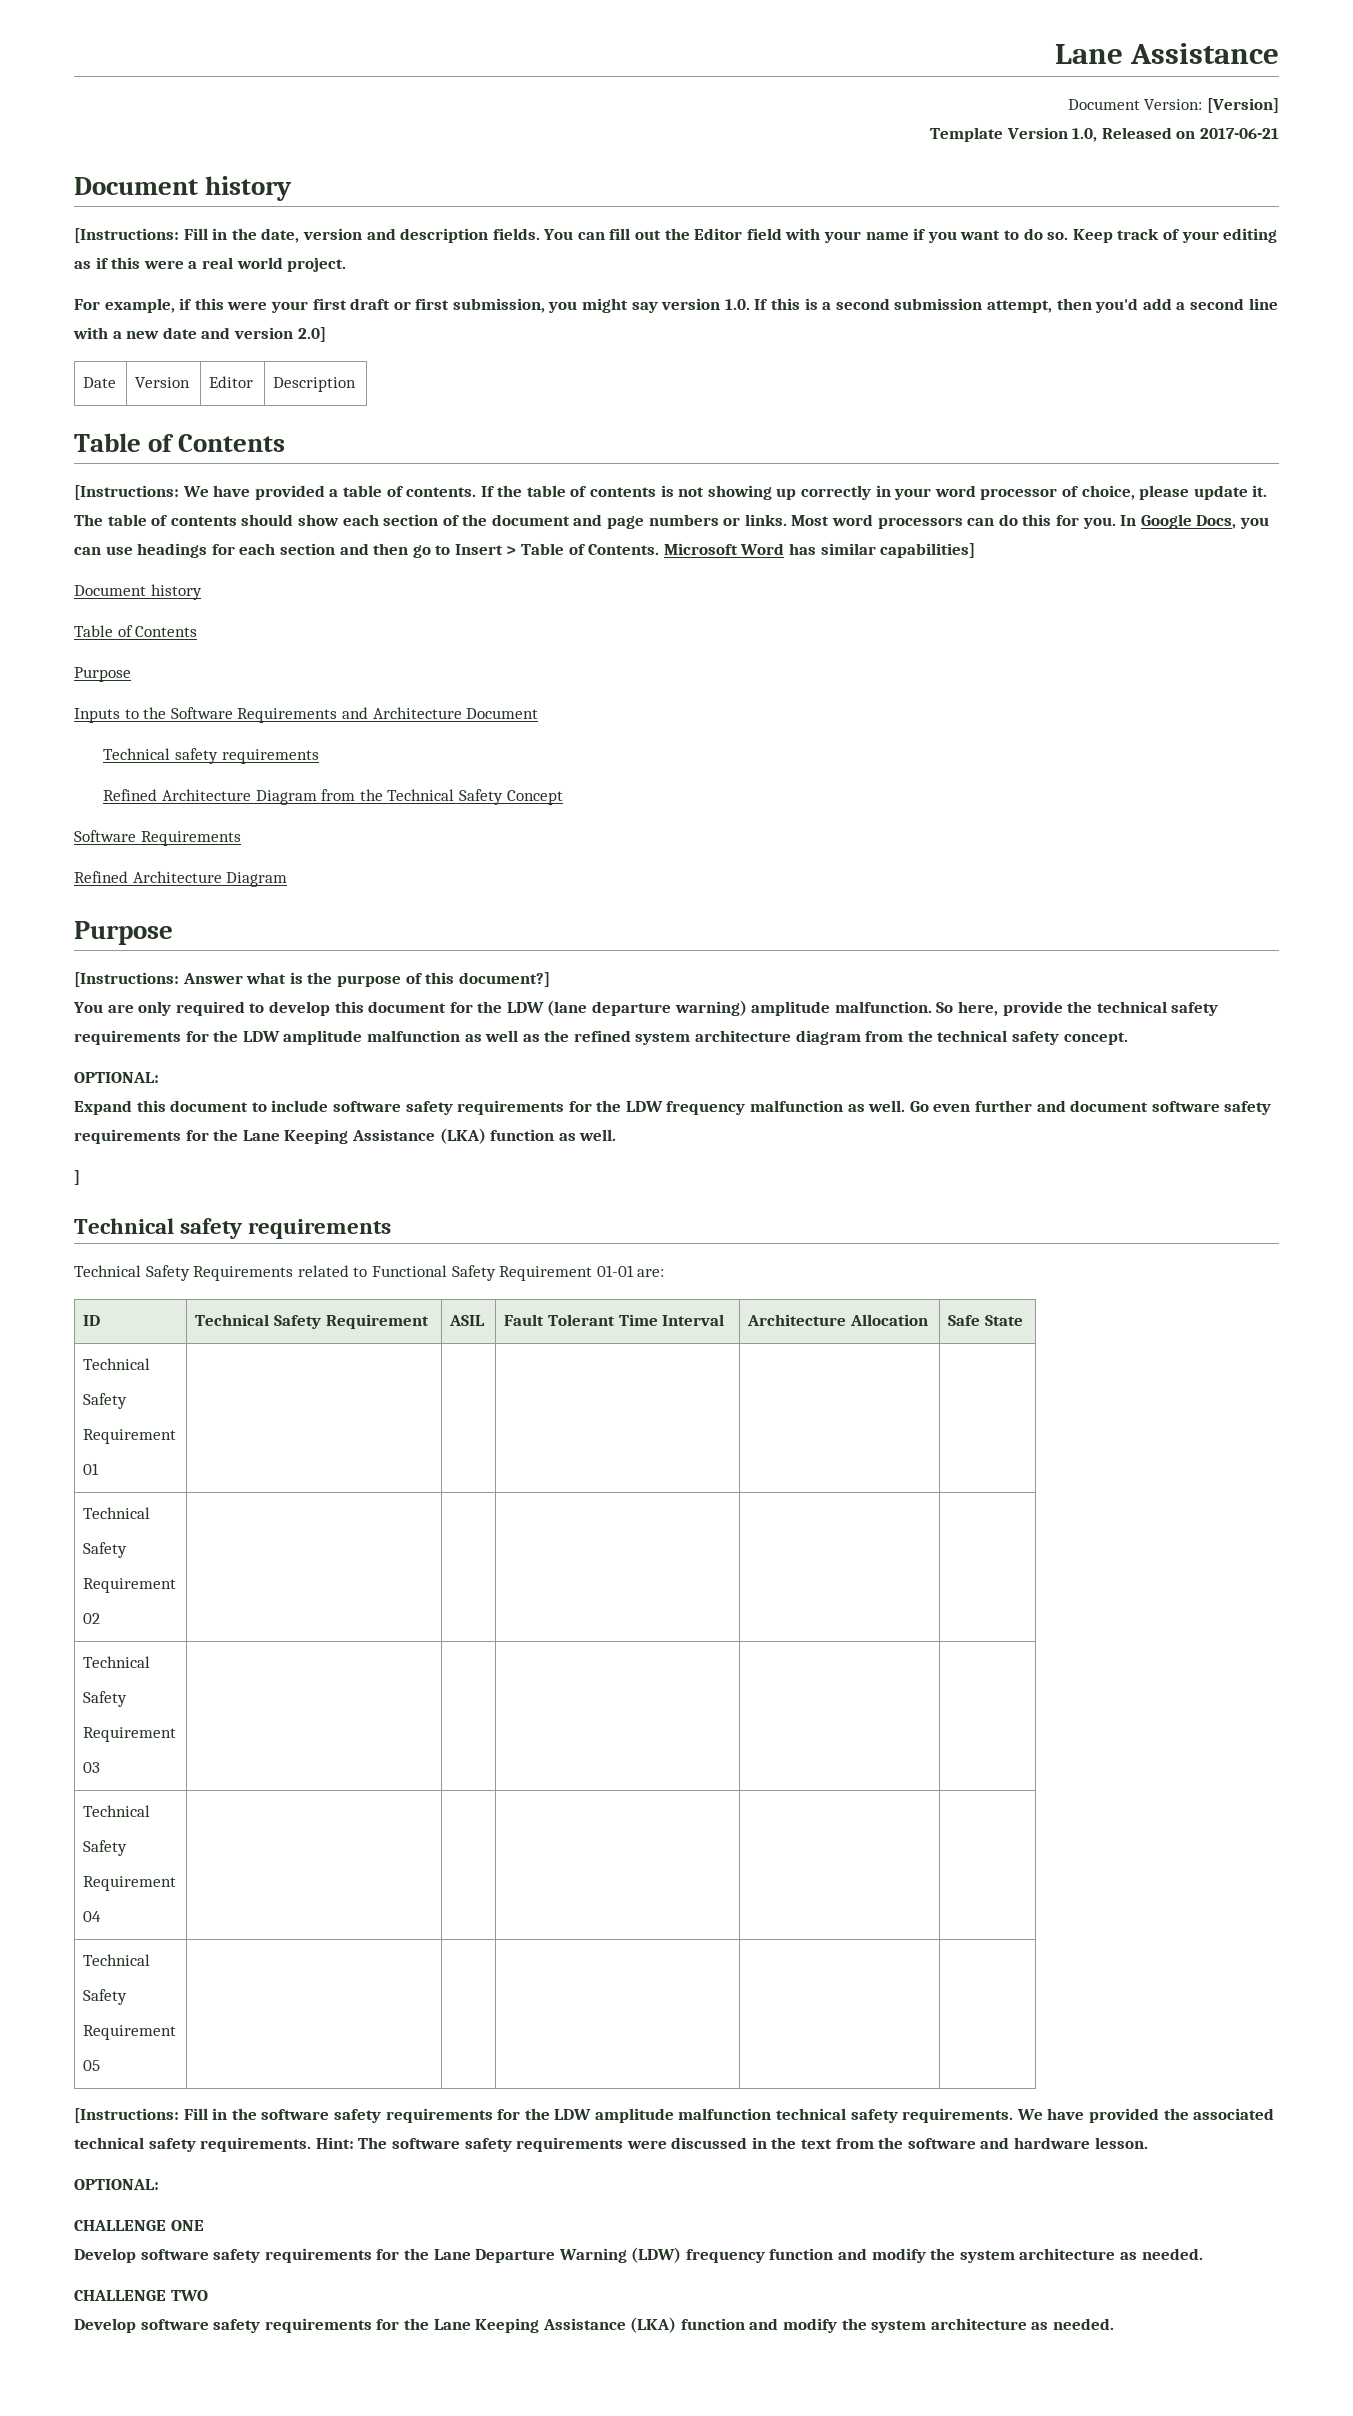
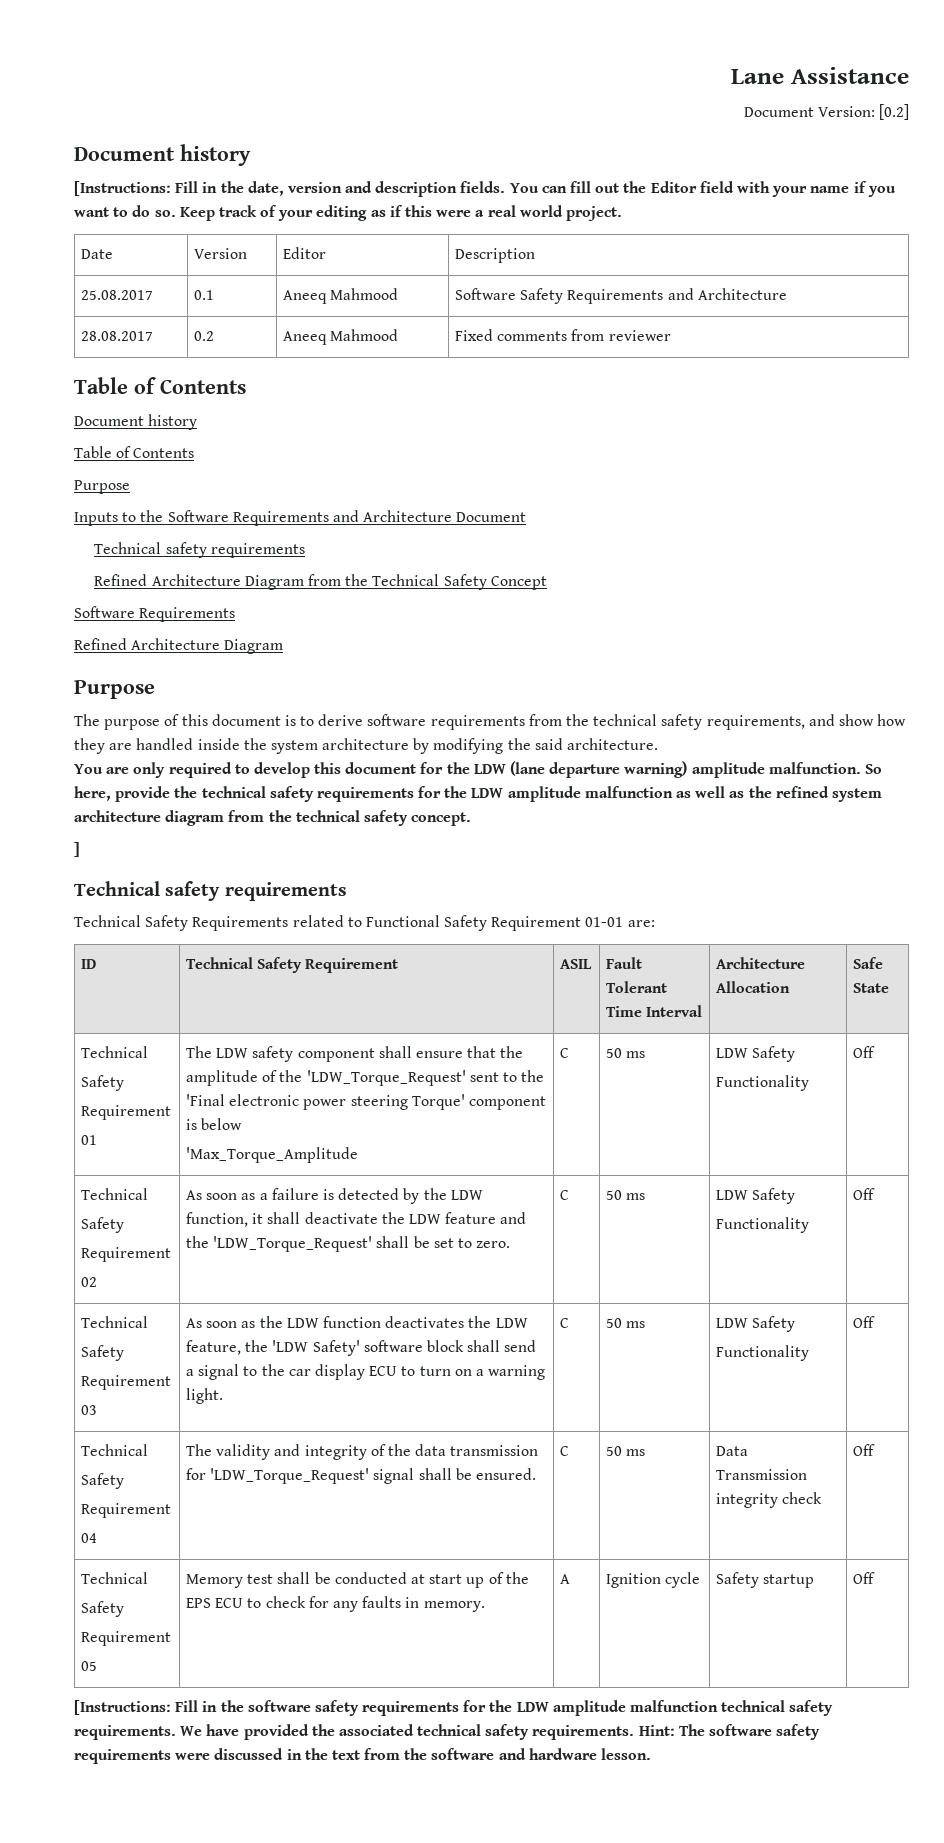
- Document Version: [Version]
- Template Version 1.0, Released on 2017-06-21
+ Document Version: [0.2]
- For example, if this were your first draft or first submission, you might say version 1.0. If this is a second submission attempt, then you'd add a second line with a new date and version 2.0]
  Date | Version | Editor | Description
+ 25.08.2017 | 0.1 | Aneeq Mahmood | Software Safety Requirements and Architecture
+ 28.08.2017 | 0.2 | Aneeq Mahmood | Fixed comments from reviewer
  Table of Contents
- [Instructions: We have provided a table of contents. If the table of contents is not showing up correctly in your word processor of choice, please update it. The table of contents should show each section of the document and page numbers or links. Most word processors can do this for you. In Google Docs, you can use headings for each section and then go to Insert > Table of Contents. Microsoft Word has similar capabilities]
- [Instructions: Answer what is the purpose of this document?]
+ The purpose of this document is to derive software requirements from the technical safety requirements, and show how they are handled inside the system architecture by modifying the said architecture.
  So here, provide the technical safety requirements for the LDW amplitude malfunction as well as the refined system architecture diagram from the technical safety concept.
- OPTIONAL:
- Expand this document to include software safety requirements for the LDW frequency malfunction as well. Go even further and document software safety requirements for the Lane Keeping Assistance (LKA) function as well.
  ID | Technical Safety Requirement | ASIL | Fault Tolerant Time Interval | Architecture Allocation | Safe State
  Technical
  Safety
  Requirement
- 01 | | | | |
+ 01 | The LDW safety component shall ensure that the amplitude of the 'LDW_Torque_Request' sent to the 'Final electronic power steering Torque' component is below
+ 'Max_Torque_Amplitude | C | 50 ms | LDW Safety
+ Functionality | Off
  Technical
  Safety
  Requirement
- 02 | | | | |
+ 02 | As soon as a failure is detected by the LDW function, it shall deactivate the LDW feature and the 'LDW_Torque_Request' shall be set to zero. | C | 50 ms | LDW Safety
+ Functionality | Off
  Technical
  Safety
  Requirement
- 03 | | | | |
+ 03 | As soon as the LDW function deactivates the LDW feature, the 'LDW Safety' software block shall send a signal to the car display ECU to turn on a warning light. | C | 50 ms | LDW Safety
+ Functionality | Off
  Technical
  Safety
  Requirement
- 04 | | | | |
+ 04 | The validity and integrity of the data transmission for 'LDW_Torque_Request' signal shall be ensured. | C | 50 ms | Data Transmission integrity check | Off
  Technical
  Safety
  Requirement
- 05 | | | | |
+ 05 | Memory test shall be conducted at start up of the EPS ECU to check for any faults in memory. | A | Ignition cycle | Safety startup | Off
  Hint: The software safety requirements were discussed in the text from the software and hardware lesson.
- OPTIONAL:
- CHALLENGE ONE
- Develop software safety requirements for the Lane Departure Warning (LDW) frequency function and modify the system architecture as needed.
- CHALLENGE TWO
- Develop software safety requirements for the Lane Keeping Assistance (LKA) function and modify the system architecture as needed.

